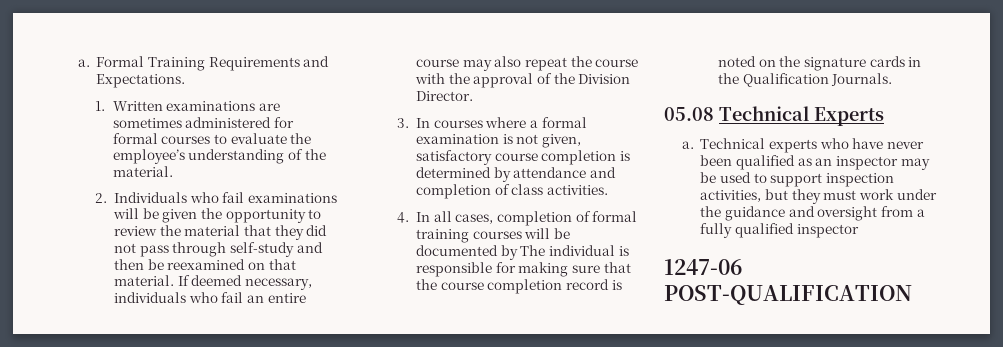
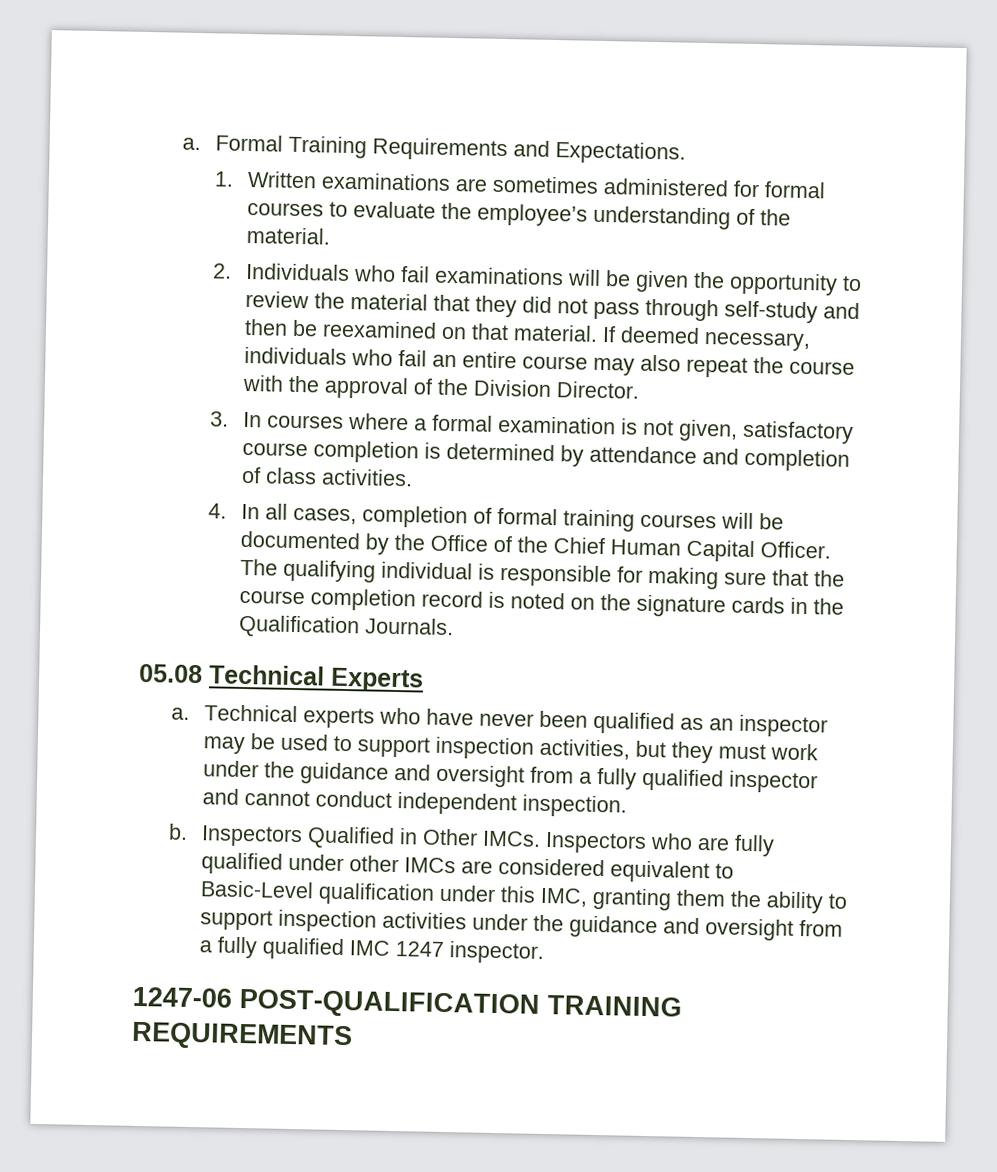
- 4. In all cases, completion of formal training courses will be documented by The individual is responsible for making sure that the course completion record is noted on the signature cards in the Qualification Journals.
+ 4. In all cases, completion of formal training courses will be documented by the Office of the Chief Human Capital Officer. The qualifying individual is responsible for making sure that the course completion record is noted on the signature cards in the Qualification Journals.
- Technical experts who have never been qualified as an inspector may be used to support inspection activities, but they must work under the guidance and oversight from a fully qualified inspector
+ Technical experts who have never been qualified as an inspector may be used to support inspection activities, but they must work under the guidance and oversight from a fully qualified inspector and cannot conduct independent inspection.
+ b. Inspectors Qualified in Other IMCs. Inspectors who are fully qualified under other IMCs are considered equivalent to Basic-Level qualification under this IMC, granting them the ability to support inspection activities under the guidance and oversight from a fully qualified IMC 1247 inspector.
- 1247-06 POST-QUALIFICATION
+ 1247-06 POST-QUALIFICATION TRAINING REQUIREMENTS

